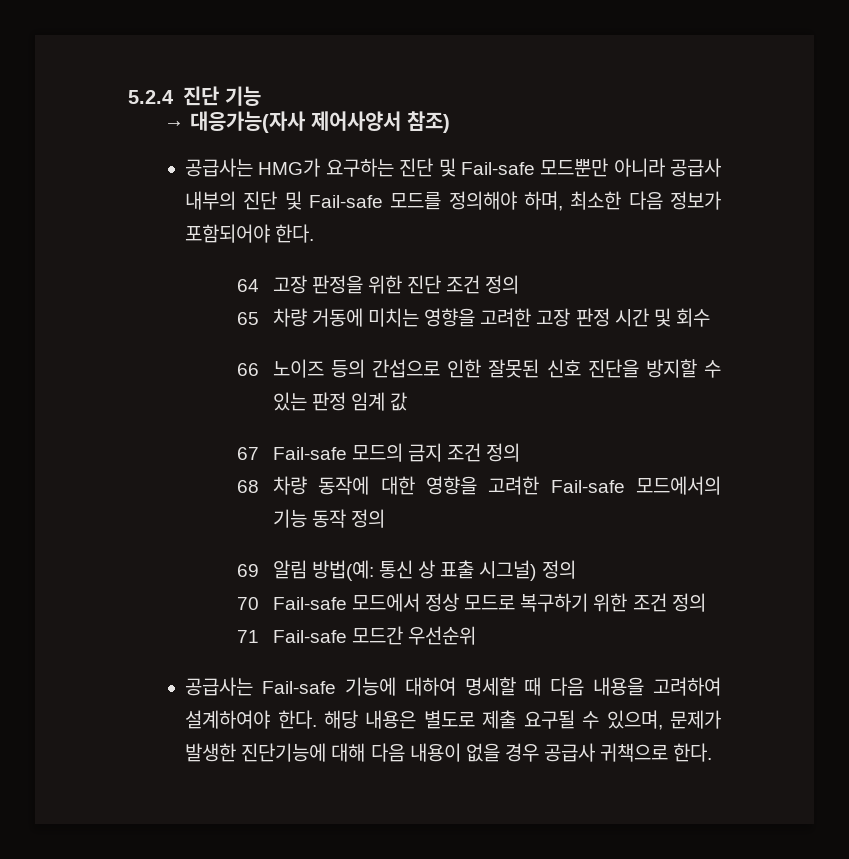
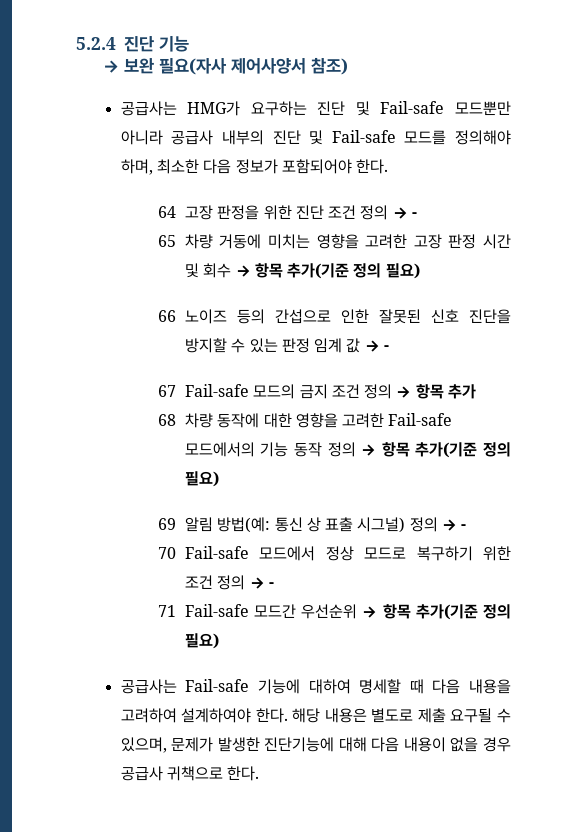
- → 대응가능(자사 제어사양서 참조)
+ → 보완 필요(자사 제어사양서 참조)
- 64 고장 판정을 위한 진단 조건 정의
+ 64 고장 판정을 위한 진단 조건 정의 → -
- 65 차량 거동에 미치는 영향을 고려한 고장 판정 시간 및 회수
+ 65 차량 거동에 미치는 영향을 고려한 고장 판정 시간 및 회수 → 항목 추가(기준 정의 필요)
- 66 노이즈 등의 간섭으로 인한 잘못된 신호 진단을 방지할 수 있는 판정 임계 값
+ 66 노이즈 등의 간섭으로 인한 잘못된 신호 진단을 방지할 수 있는 판정 임계 값 → -
- 67 Fail-safe 모드의 금지 조건 정의
+ 67 Fail-safe 모드의 금지 조건 정의 → 항목 추가
- 68 차량 동작에 대한 영향을 고려한 Fail-safe 모드에서의 기능 동작 정의
+ 68 차량 동작에 대한 영향을 고려한 Fail-safe 모드에서의 기능 동작 정의 → 항목 추가(기준 정의 필요)
- 69 알림 방법(예: 통신 상 표출 시그널) 정의
+ 69 알림 방법(예: 통신 상 표출 시그널) 정의 → -
- 70 Fail-safe 모드에서 정상 모드로 복구하기 위한 조건 정의
+ 70 Fail-safe 모드에서 정상 모드로 복구하기 위한 조건 정의 → -
- 71 Fail-safe 모드간 우선순위
+ 71 Fail-safe 모드간 우선순위 → 항목 추가(기준 정의 필요)

